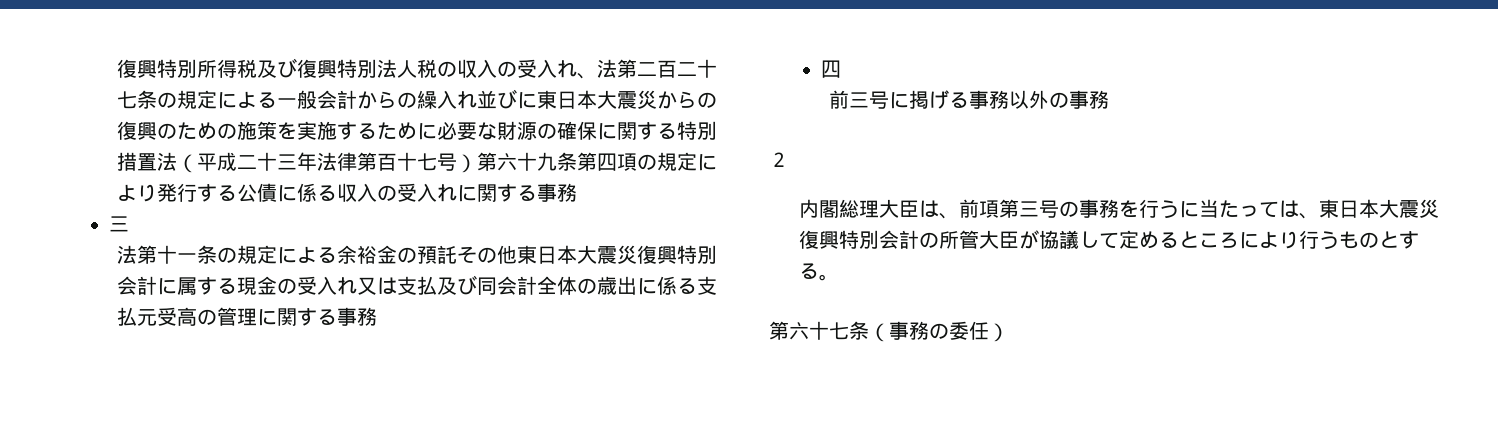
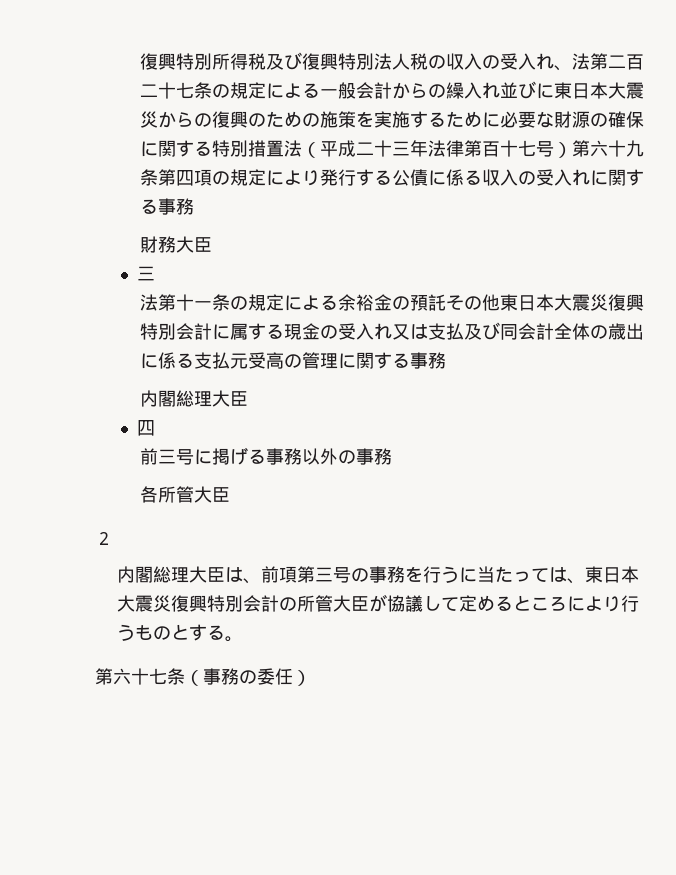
+ 財務大臣
  法第十一条の規定による余裕金の預託その他東日本大震災復興特別会計に属する現金の受入れ又は支払及び同会計全体の歳出に係る支払元受高の管理に関する事務
+ 内閣総理大臣
+ 各所管大臣

